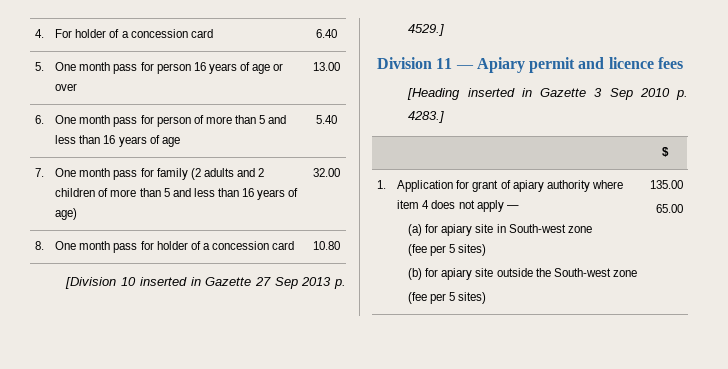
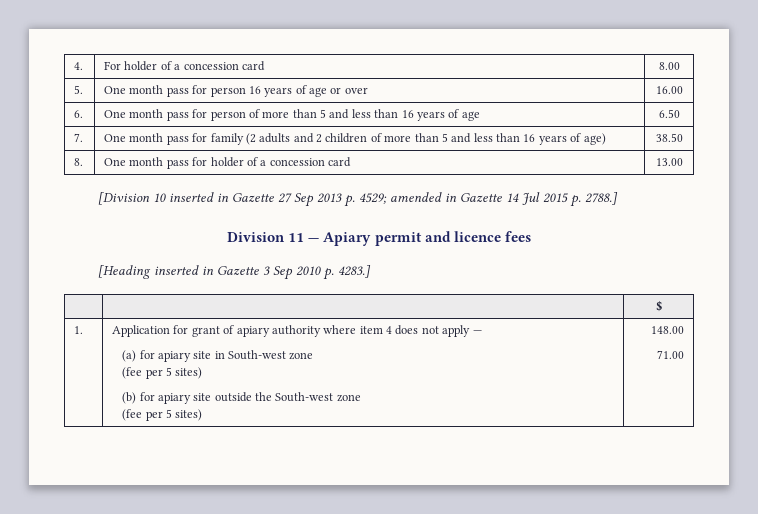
- 4. | For holder of a concession card | 6.40
+ 4. | For holder of a concession card | 8.00
- 5. | One month pass for person 16 years of age or over | 13.00
+ 5. | One month pass for person 16 years of age or over | 16.00
- 6. | One month pass for person of more than 5 and less than 16 years of age | 5.40
+ 6. | One month pass for person of more than 5 and less than 16 years of age | 6.50
- 7. | One month pass for family (2 adults and 2 children of more than 5 and less than 16 years of age) | 32.00
+ 7. | One month pass for family (2 adults and 2 children of more than 5 and less than 16 years of age) | 38.50
- 8. | One month pass for holder of a concession card | 10.80
+ 8. | One month pass for holder of a concession card | 13.00
- [Division 10 inserted in Gazette 27 Sep 2013 p. 4529.]
+ [Division 10 inserted in Gazette 27 Sep 2013 p. 4529; amended in Gazette 14 Jul 2015 p. 2788.]
  1. | Application for grant of apiary authority where item 4 does not apply —
  (a) for apiary site in South-west zone
  (fee per 5 sites)
  (b) for apiary site outside the South-west zone
- (fee per 5 sites) | 135.00
- 65.00
+ (fee per 5 sites) | 148.00
+ 71.00

